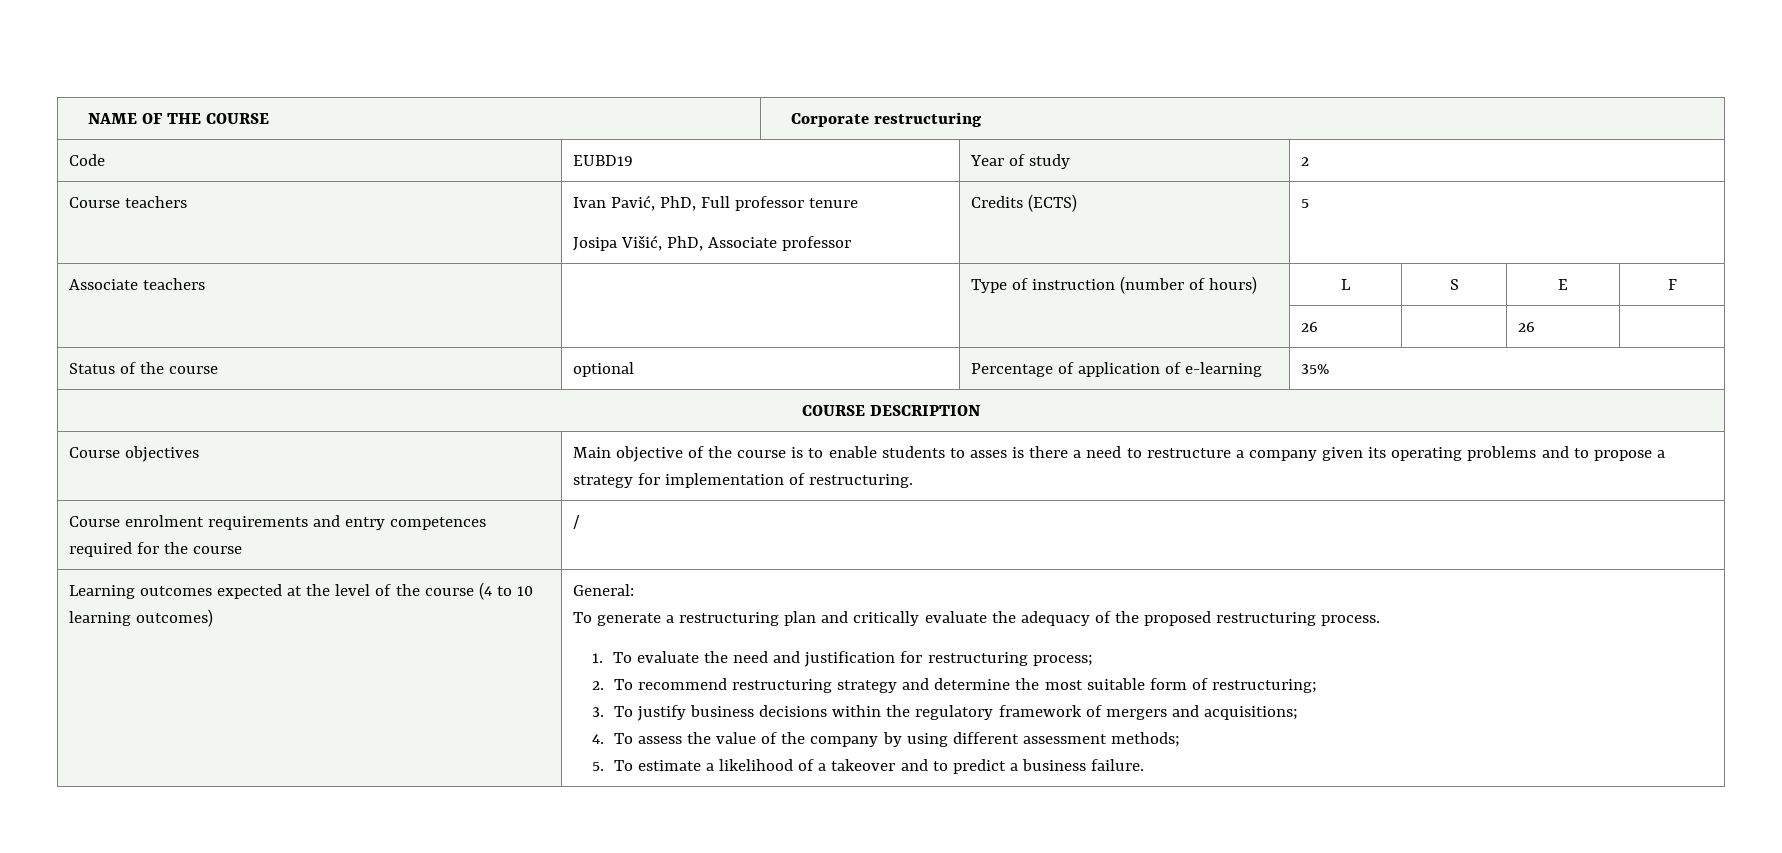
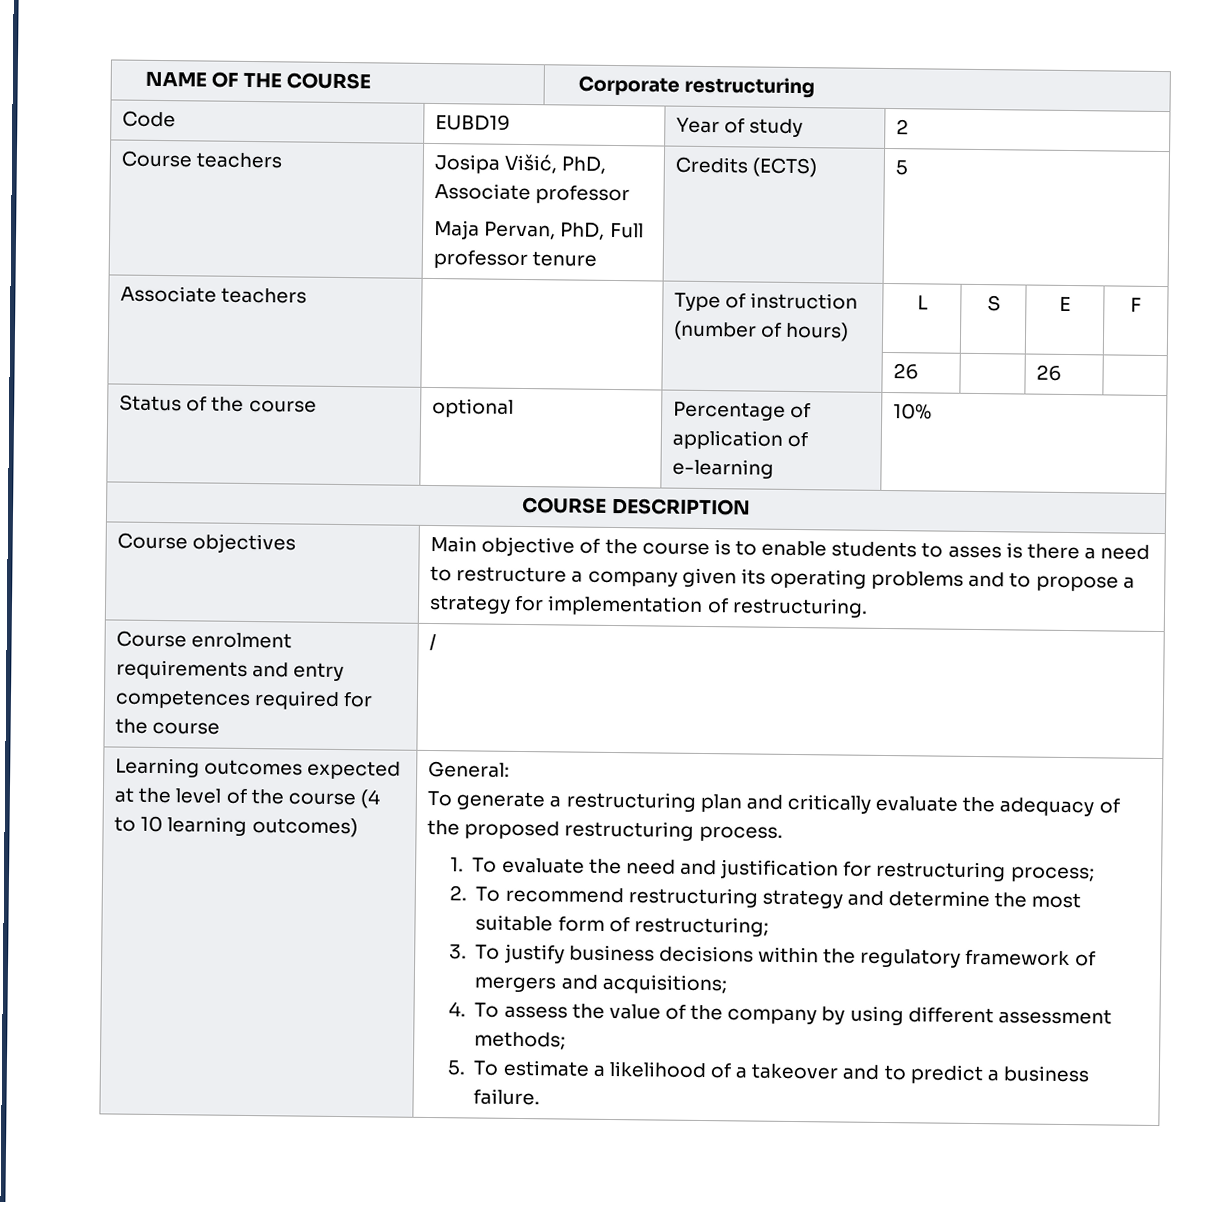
- Course teachers | Ivan Pavić, PhD, Full professor tenure
- Josipa Višić, PhD, Associate professor | Credits (ECTS) | 5
+ Course teachers | Josipa Višić, PhD, Associate professor
+ Maja Pervan, PhD, Full professor tenure | Credits (ECTS) | 5
- Status of the course | optional | Percentage of application of e-learning | 35%
+ Status of the course | optional | Percentage of application of e-learning | 10%

